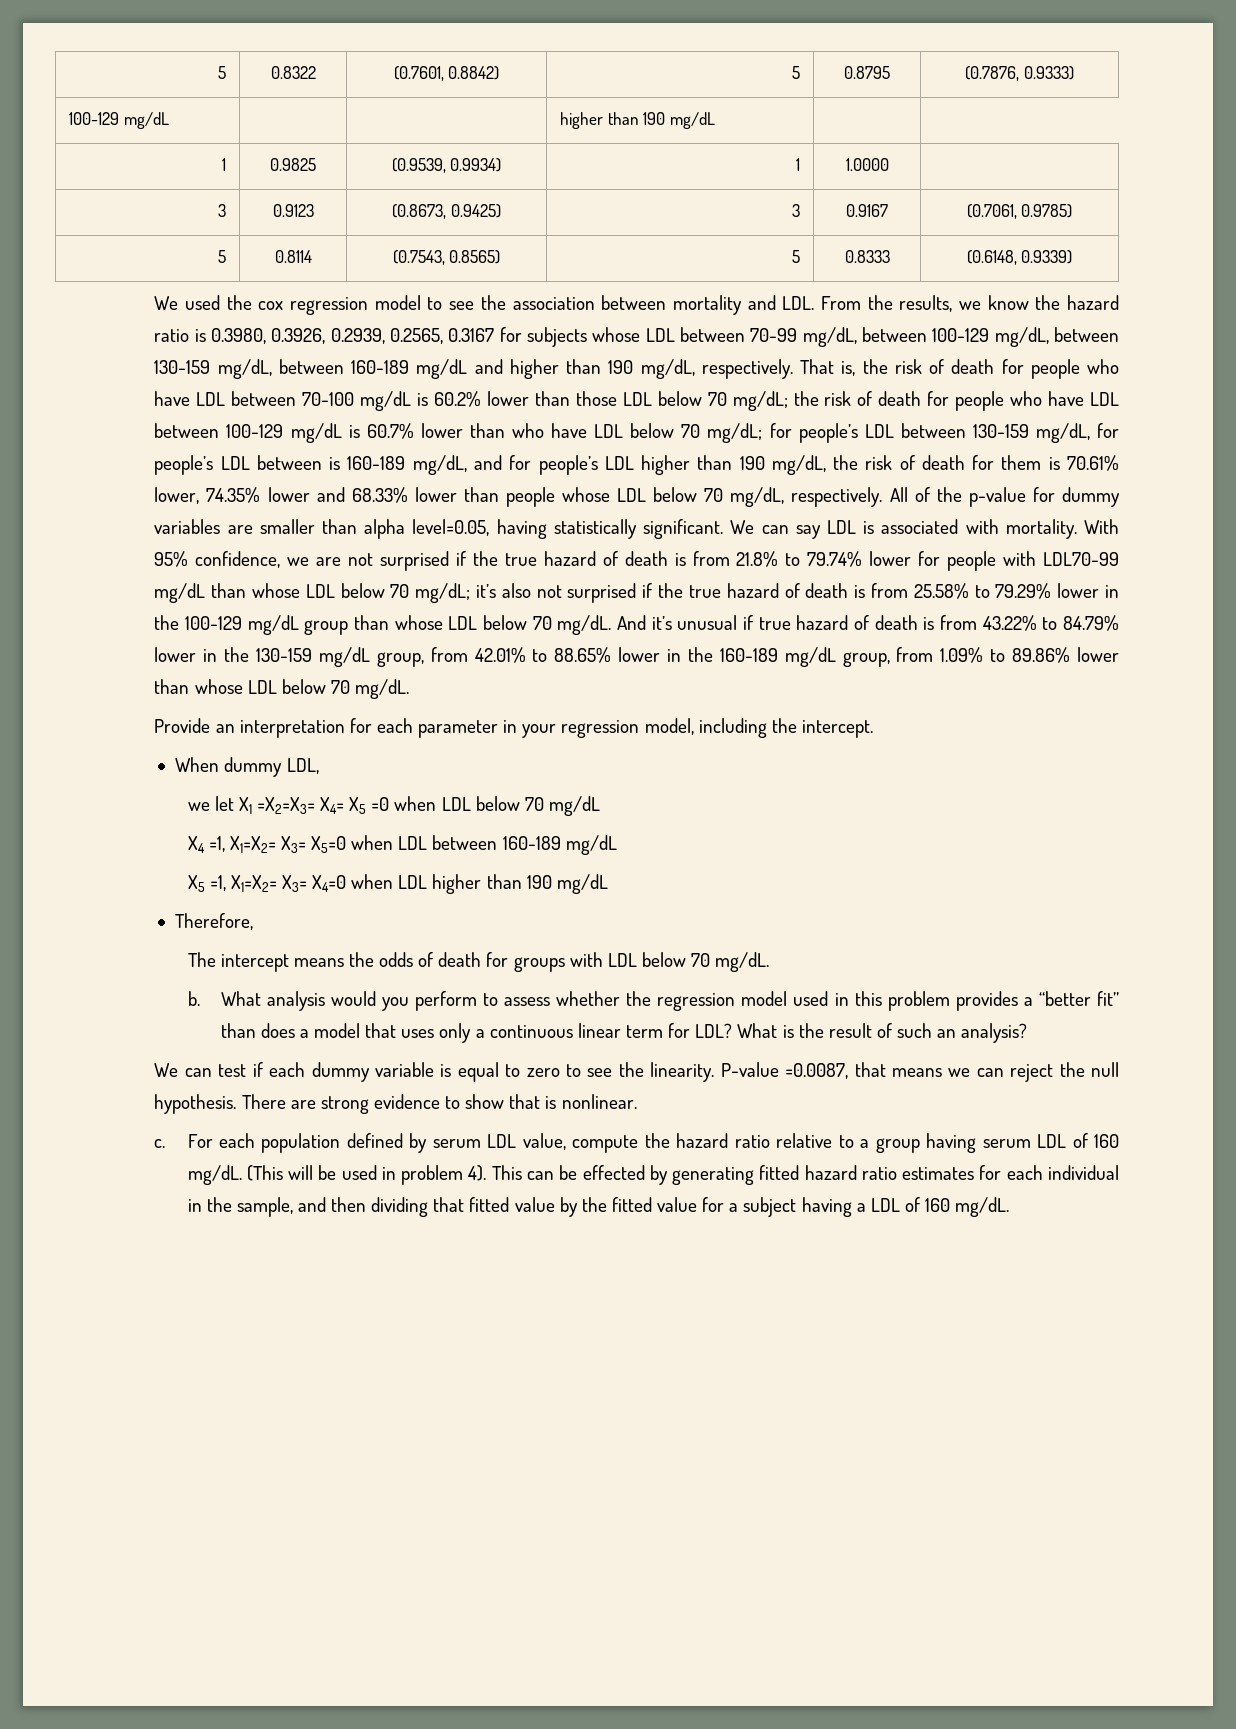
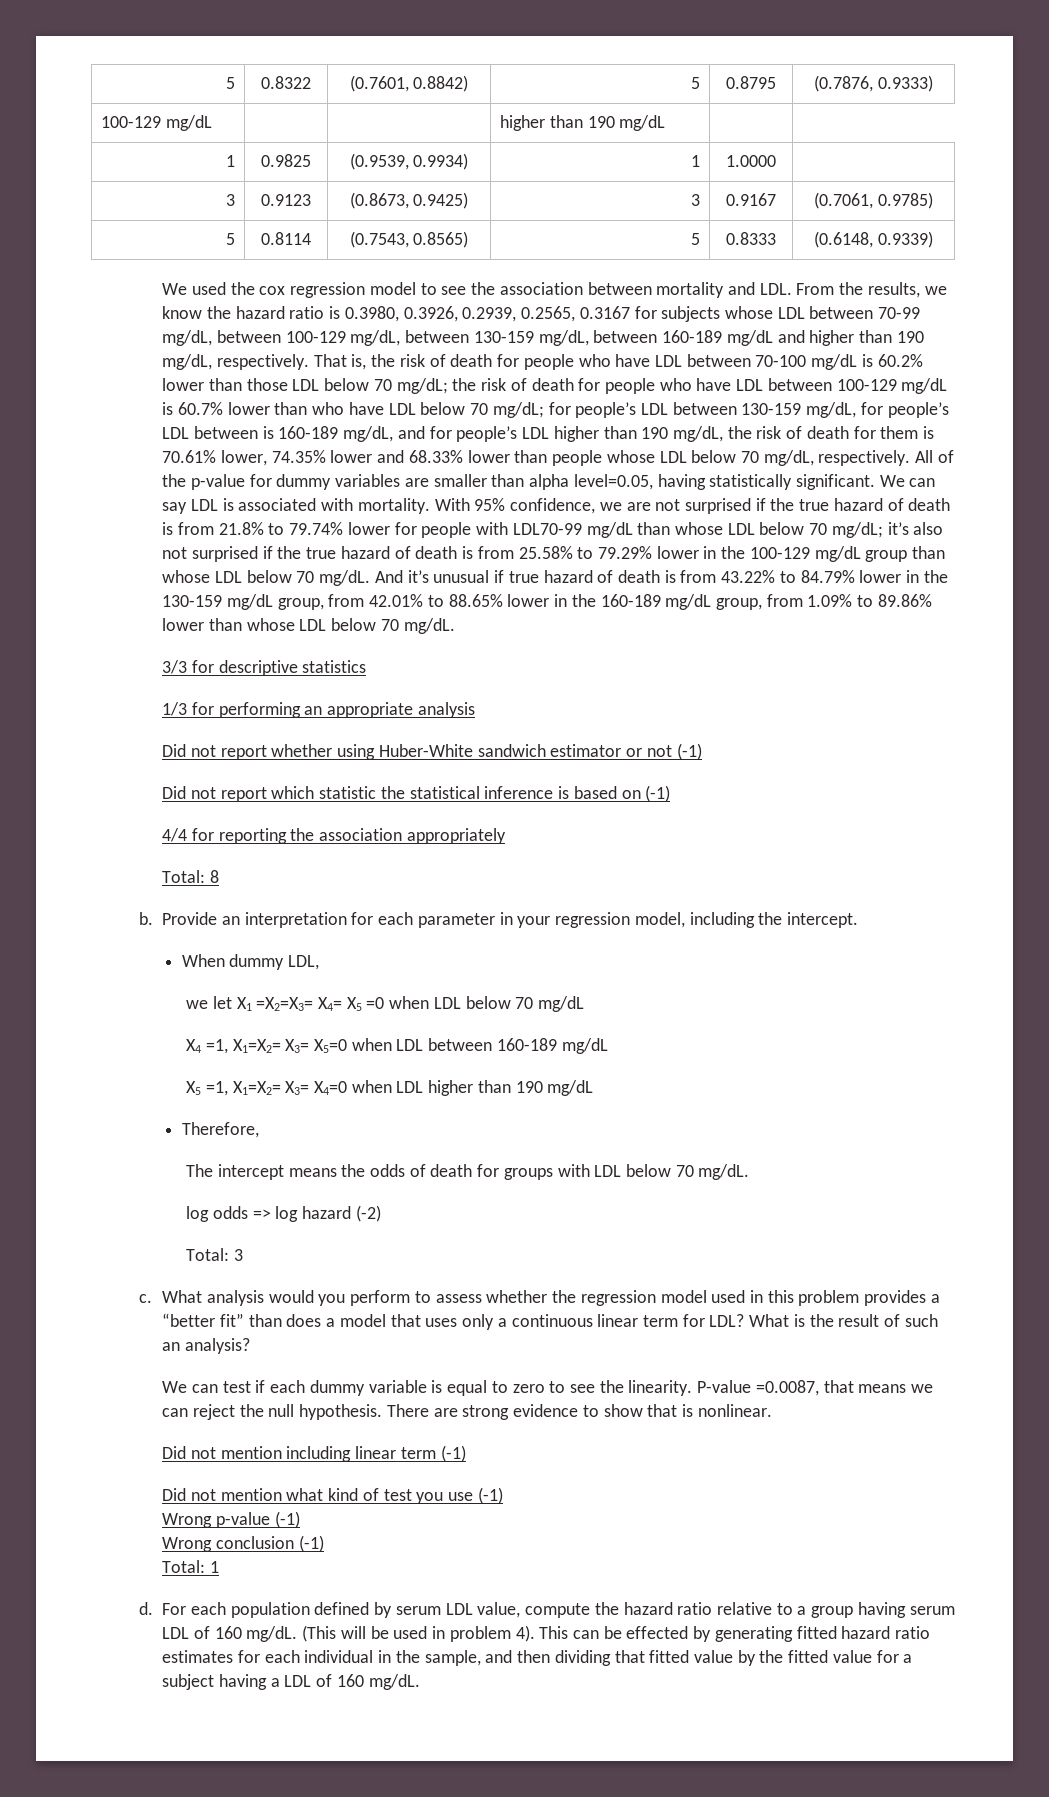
+ 3/3 for descriptive statistics
+ 1/3 for performing an appropriate analysis
+ Did not report whether using Huber-White sandwich estimator or not (-1)
+ Did not report which statistic the statistical inference is based on (-1)
+ 4/4 for reporting the association appropriately
+ Total: 8
+ b.
- b.
+ log odds => log hazard (-2)
+ Total: 3
+ c.
- c.
+ Did not mention including linear term (-1)
+ Did not mention what kind of test you use (-1)
+ Wrong p-value (-1)
+ Wrong conclusion (-1)
+ Total: 1
+ d.

